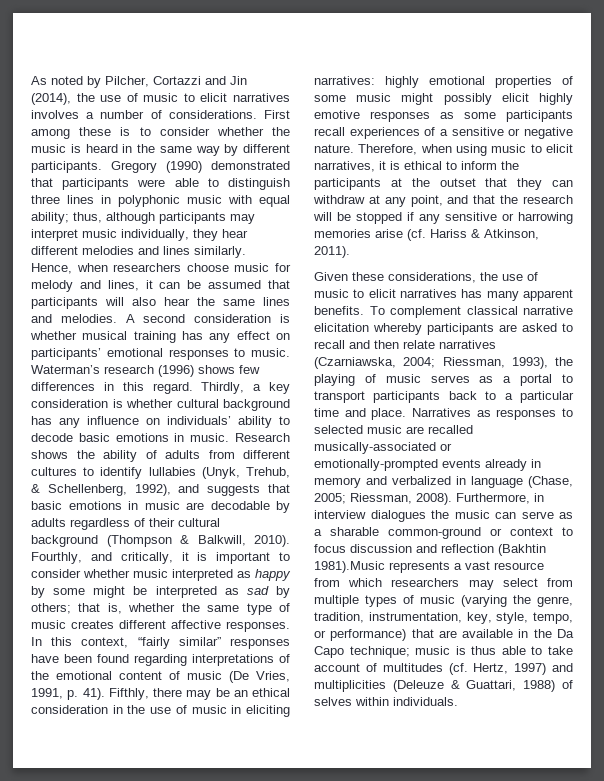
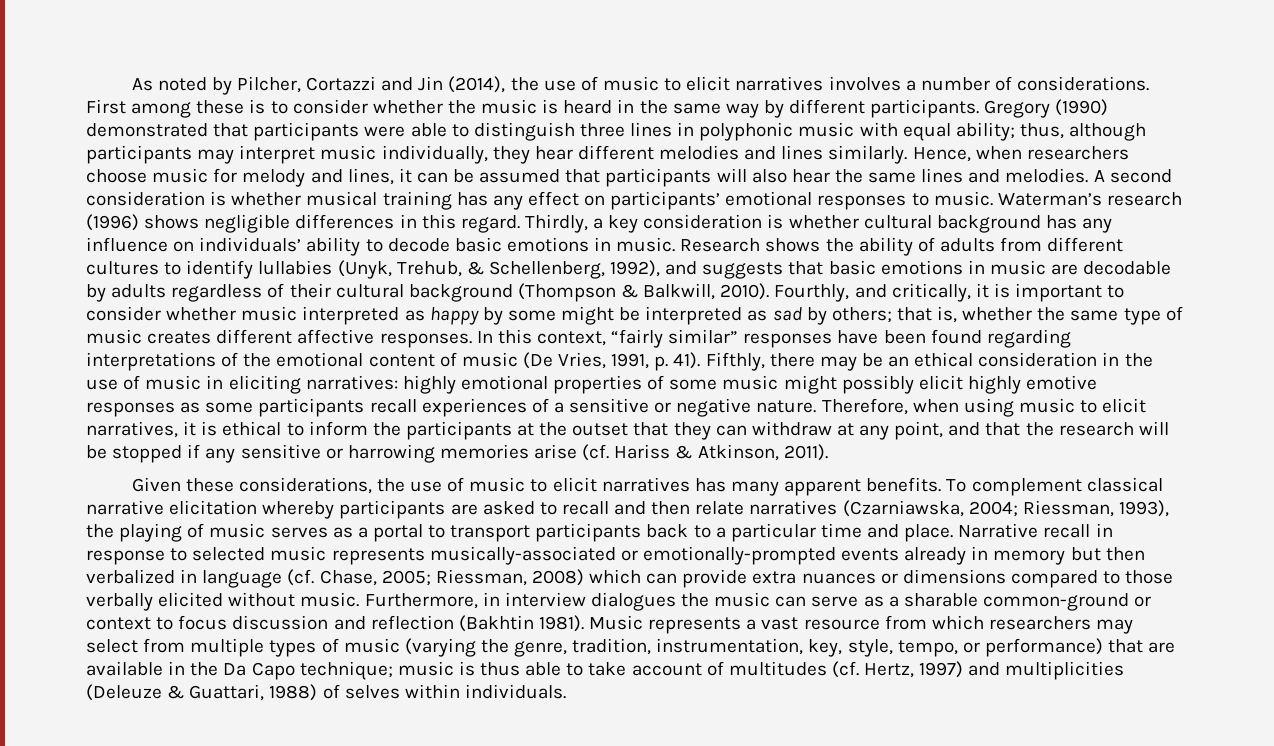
- Waterman’s research (1996) shows few differences in this regard.
+ Waterman’s research (1996) shows negligible differences in this regard.
- Narratives as responses to selected music are recalled musically-associated or emotionally-prompted events already in memory and verbalized in language (Chase, 2005; Riessman, 2008).
+ Narrative recall in response to selected music represents musically-associated or emotionally-prompted events already in memory but then verbalized in language (cf. Chase, 2005; Riessman, 2008) which can provide extra nuances or dimensions compared to those verbally elicited without music.
- Furthermore, in interview dialogues the music can serve as a sharable common-ground or context to focus discussion and reflection (Bakhtin 1981).Music represents a vast resource from which researchers may select from multiple types of music (varying the genre, tradition, instrumentation, key, style, tempo, or performance) that are available in the Da Capo technique;
+ Furthermore, in interview dialogues the music can serve as a sharable common-ground or context to focus discussion and reflection (Bakhtin 1981). Music represents a vast resource from which researchers may select from multiple types of music (varying the genre, tradition, instrumentation, key, style, tempo, or performance) that are available in the Da Capo technique;

